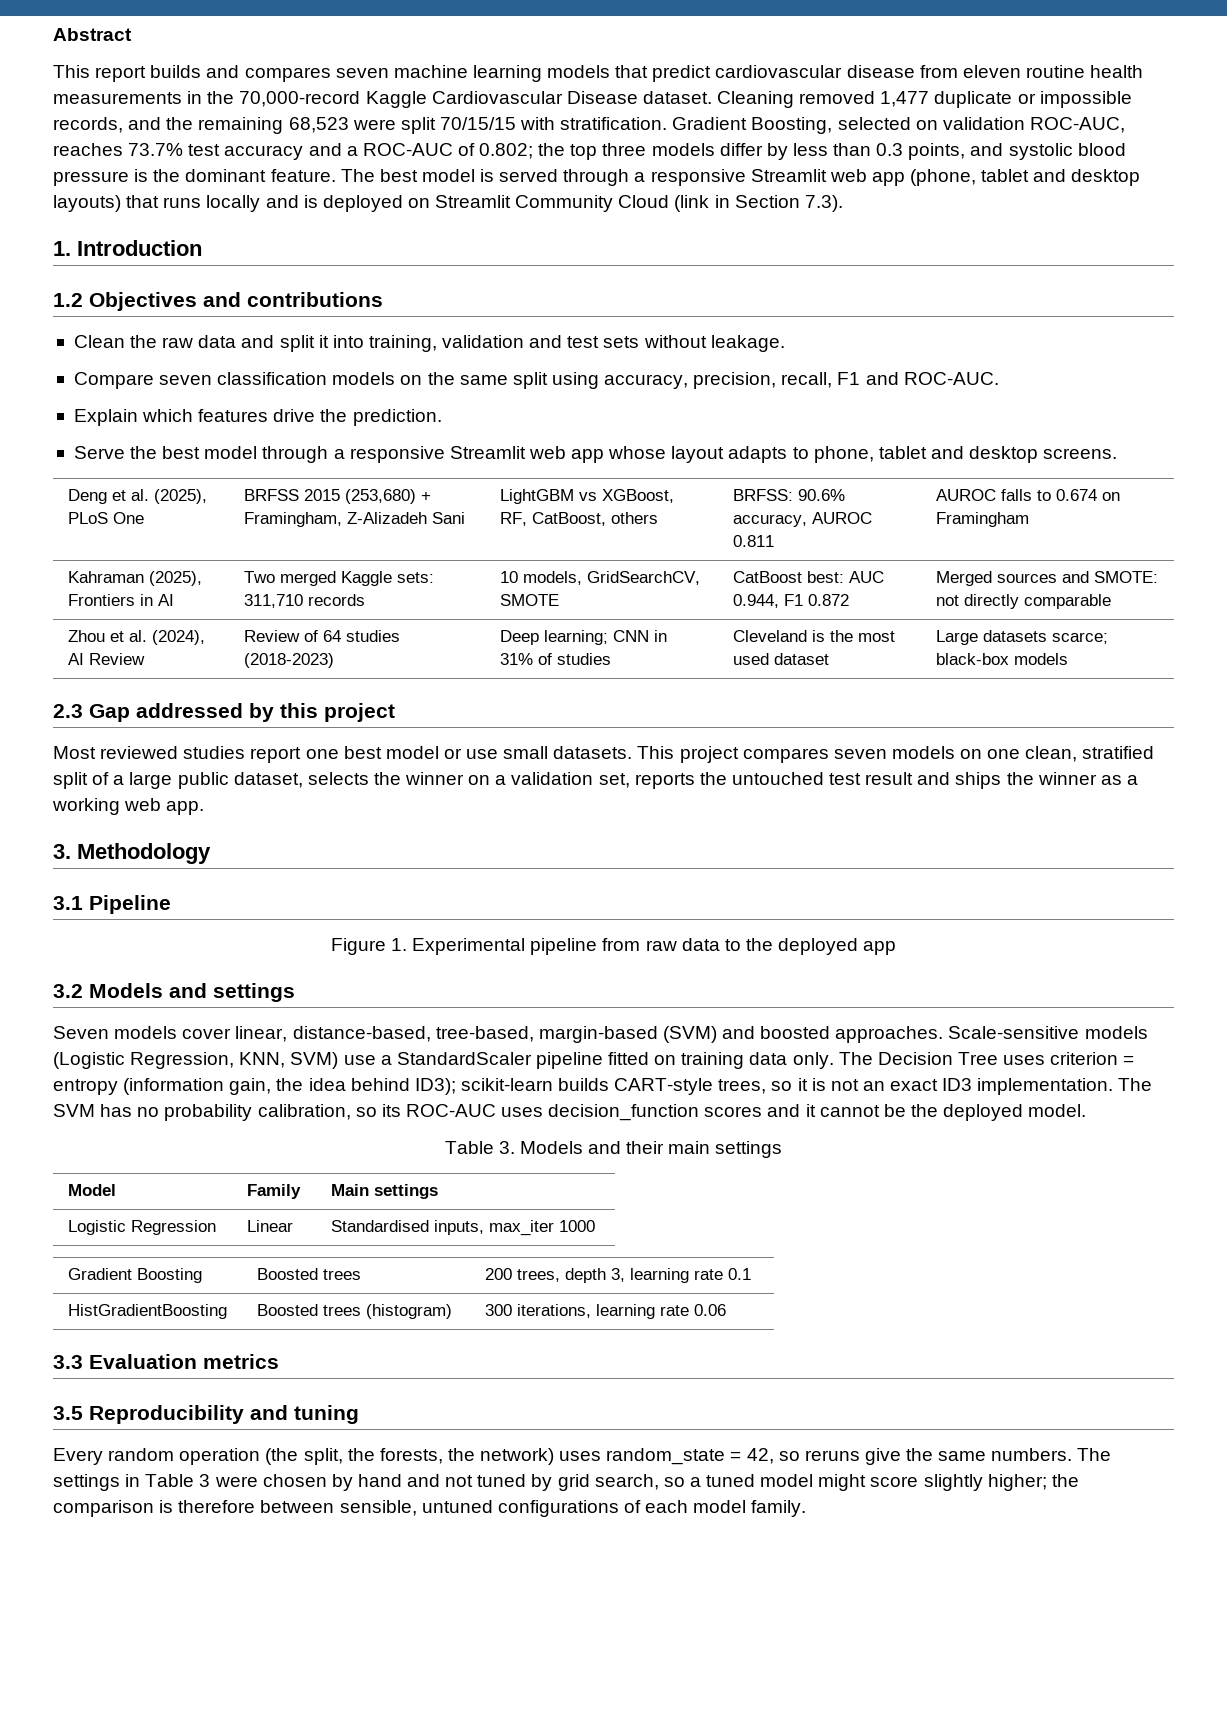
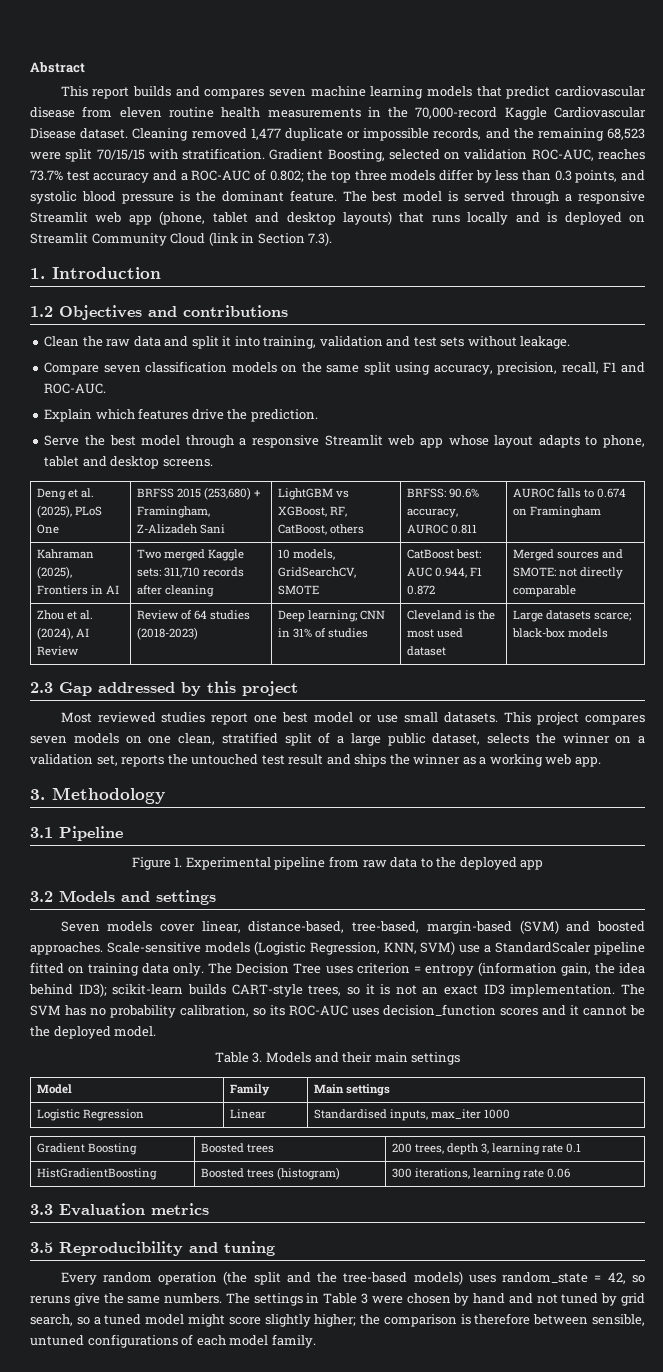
- Kahraman (2025), Frontiers in AI | Two merged Kaggle sets: 311,710 records | 10 models, GridSearchCV, SMOTE | CatBoost best: AUC 0.944, F1 0.872 | Merged sources and SMOTE: not directly comparable
+ Kahraman (2025), Frontiers in AI | Two merged Kaggle sets: 311,710 records after cleaning | 10 models, GridSearchCV, SMOTE | CatBoost best: AUC 0.944, F1 0.872 | Merged sources and SMOTE: not directly comparable
- Every random operation (the split, the forests, the network) uses random_state = 42, so reruns give the same numbers.
+ Every random operation (the split and the tree-based models) uses random_state = 42, so reruns give the same numbers.

